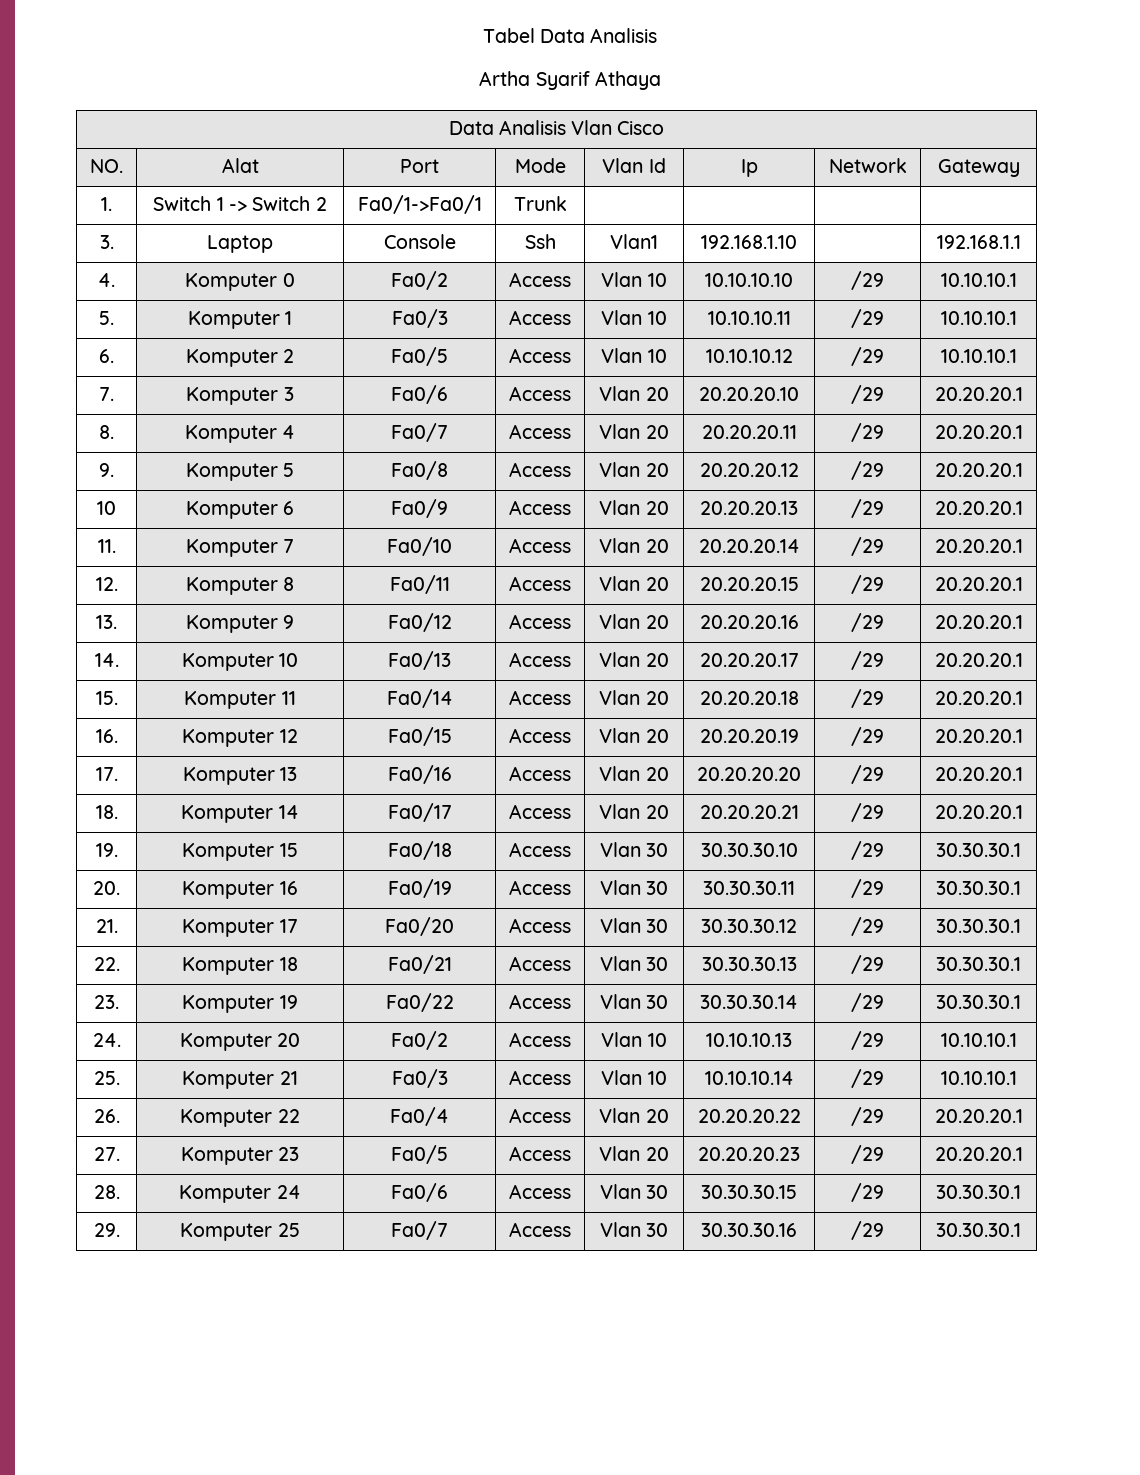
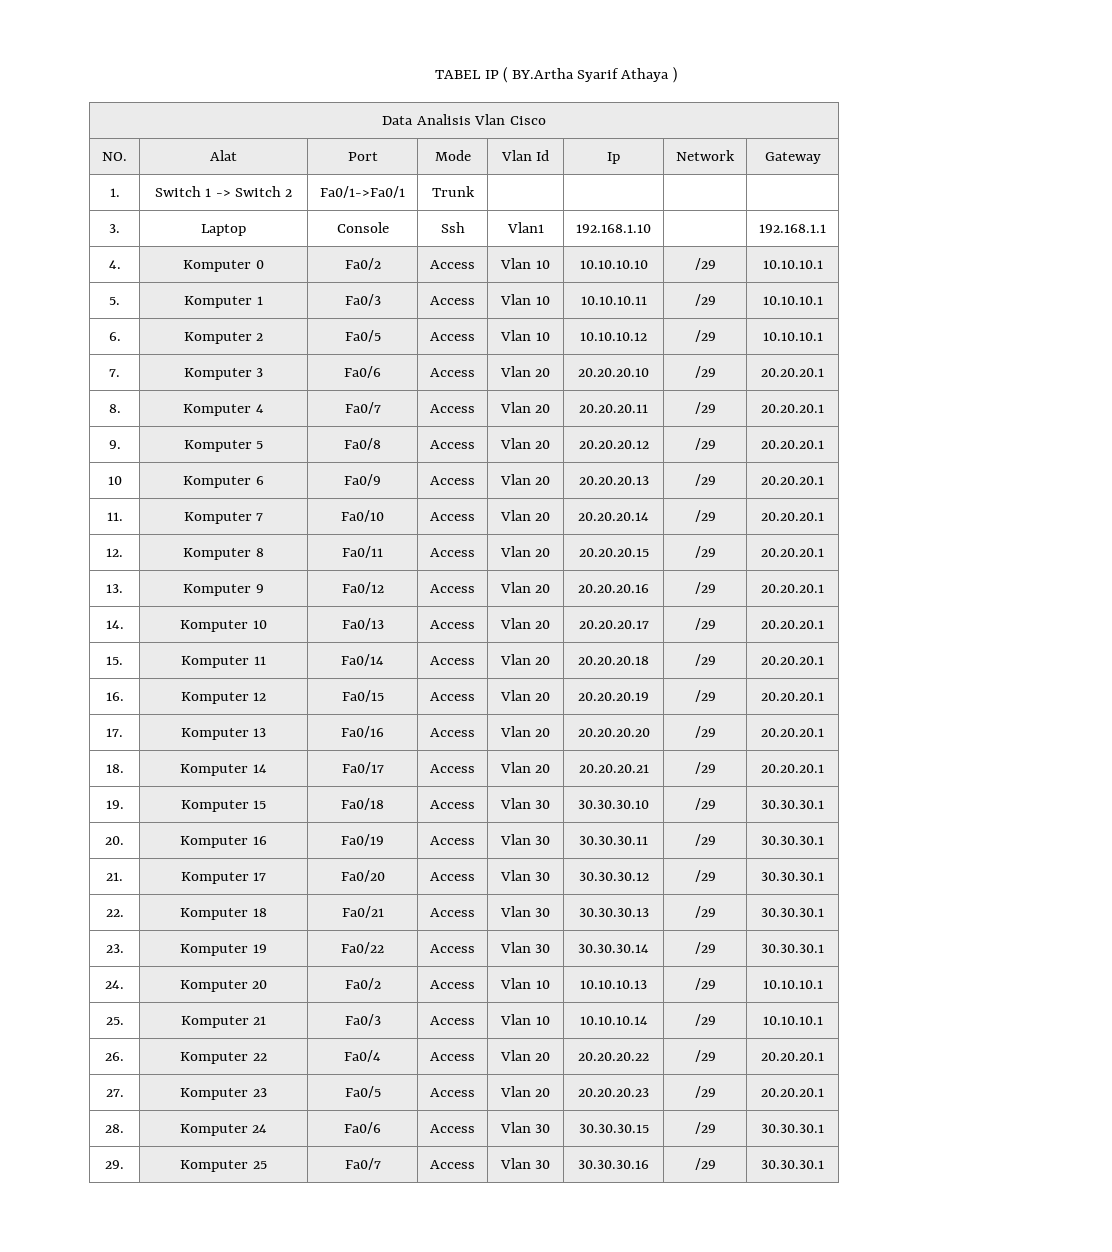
- Tabel Data Analisis
- Artha Syarif Athaya
+ TABEL IP ( BY.Artha Syarif Athaya )

